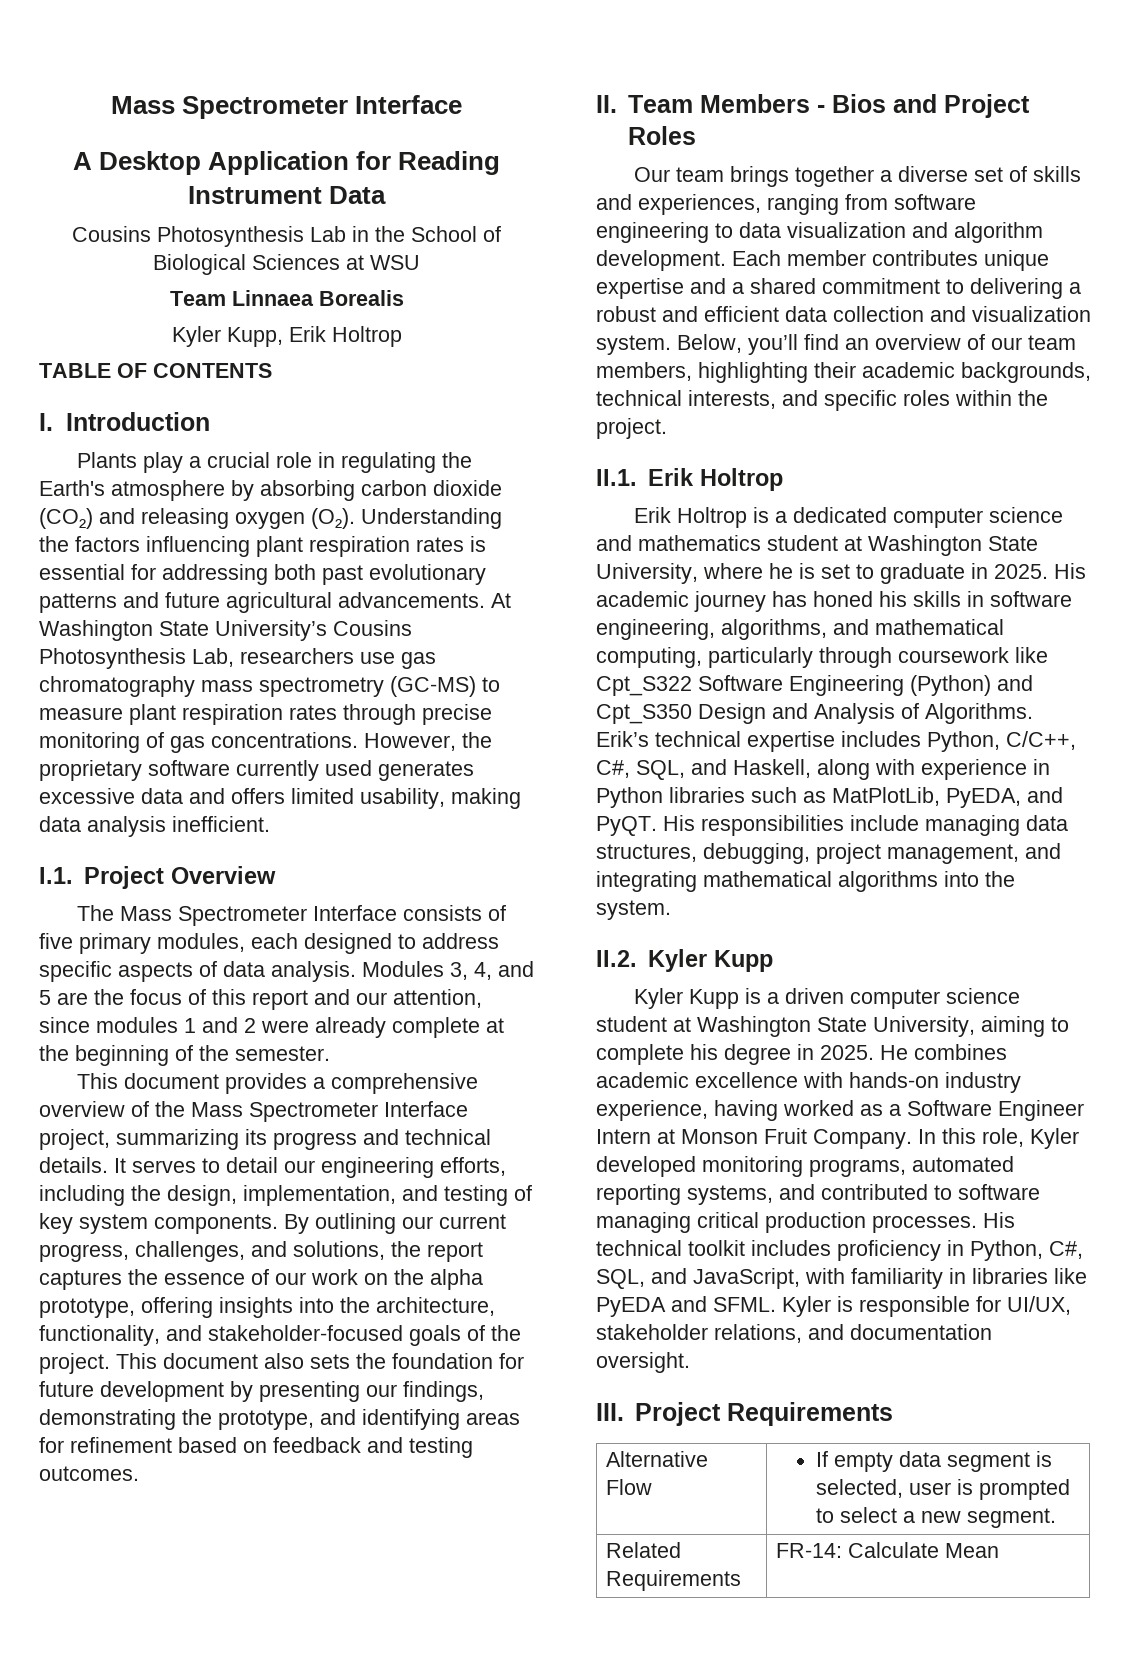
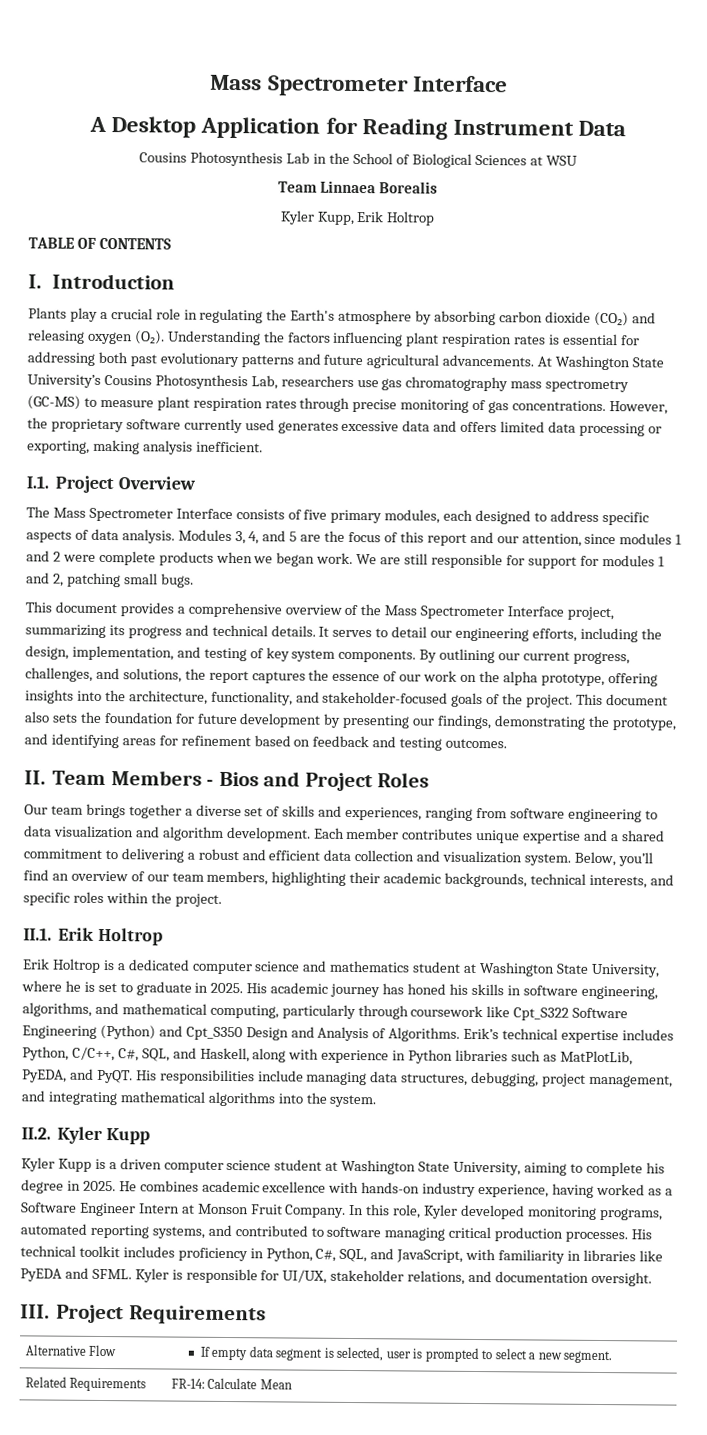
- However, the proprietary software currently used generates excessive data and offers limited usability, making data analysis inefficient.
+ However, the proprietary software currently used generates excessive data and offers limited data processing or exporting, making analysis inefficient.
- Modules 3, 4, and 5 are the focus of this report and our attention, since modules 1 and 2 were already complete at the beginning of the semester.
+ Modules 3, 4, and 5 are the focus of this report and our attention, since modules 1 and 2 were complete products when we began work. We are still responsible for support for modules 1 and 2, patching small bugs.

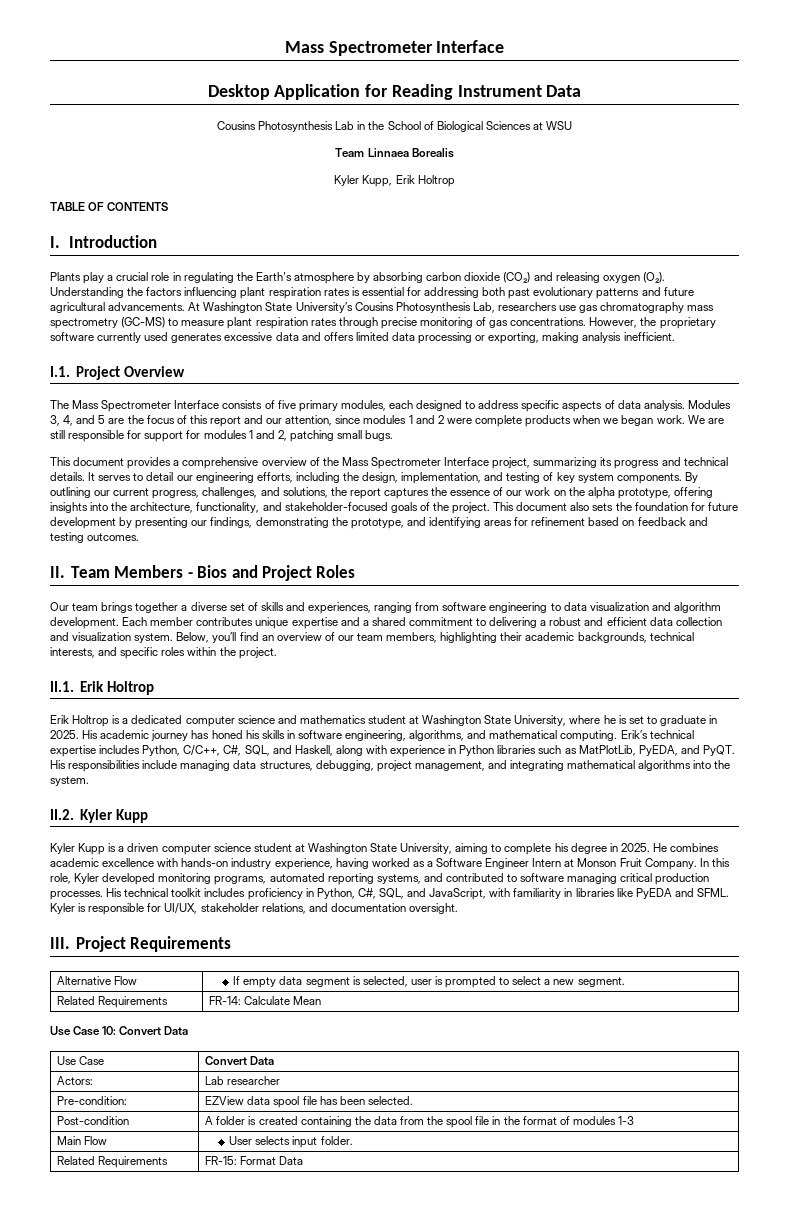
- A Desktop Application for Reading Instrument Data
+ Desktop Application for Reading Instrument Data
- His academic journey has honed his skills in software engineering, algorithms, and mathematical computing, particularly through coursework like Cpt_S322 Software Engineering (Python) and Cpt_S350 Design and Analysis of Algorithms.
+ His academic journey has honed his skills in software engineering, algorithms, and mathematical computing.
+ Use Case 10: Convert Data
+ Use Case | Convert Data
+ Actors: | Lab researcher
+ Pre-condition: | EZView data spool file has been selected.
+ Post-condition | A folder is created containing the data from the spool file in the format of modules 1-3
+ Main Flow | User selects input folder.
+ Related Requirements | FR-15: Format Data

